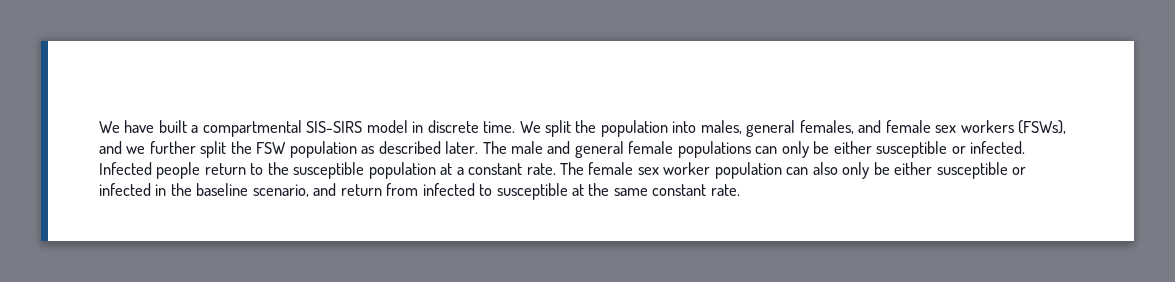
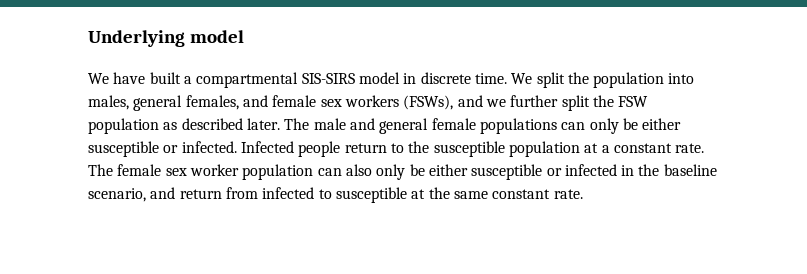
+ Underlying model

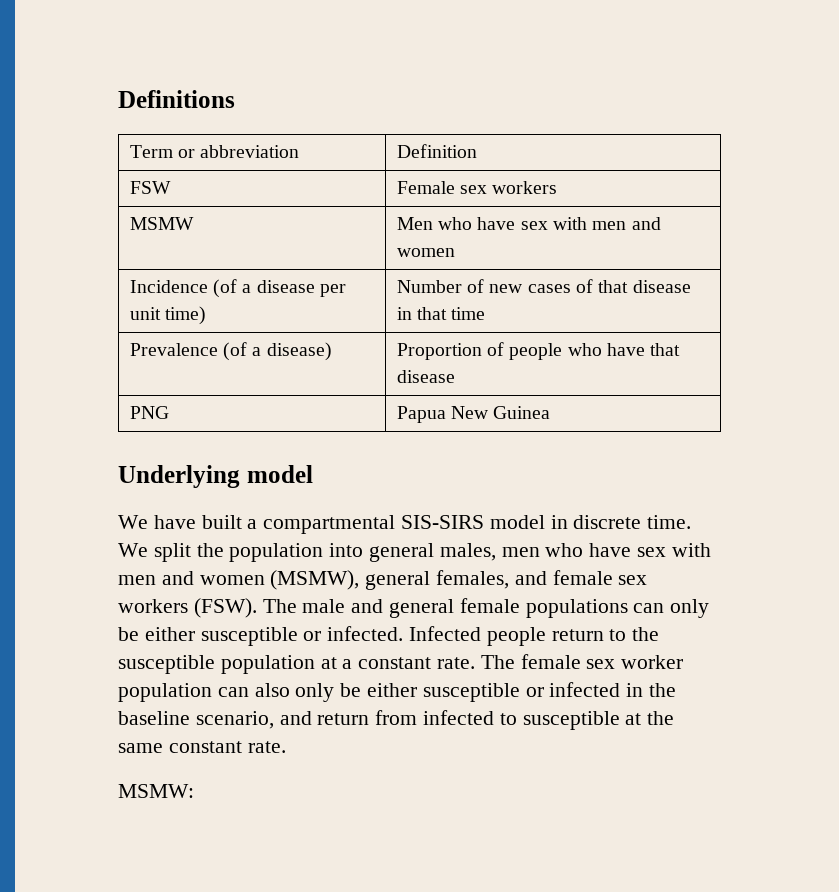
+ Definitions
+ Term or abbreviation | Definition
+ FSW | Female sex workers
+ MSMW | Men who have sex with men and women
+ Incidence (of a disease per unit time) | Number of new cases of that disease in that time
+ Prevalence (of a disease) | Proportion of people who have that disease
+ PNG | Papua New Guinea
- We split the population into males, general females, and female sex workers (FSWs), and we further split the FSW population as described later.
+ We split the population into general males, men who have sex with men and women (MSMW), general females, and female sex workers (FSW).
+ MSMW:

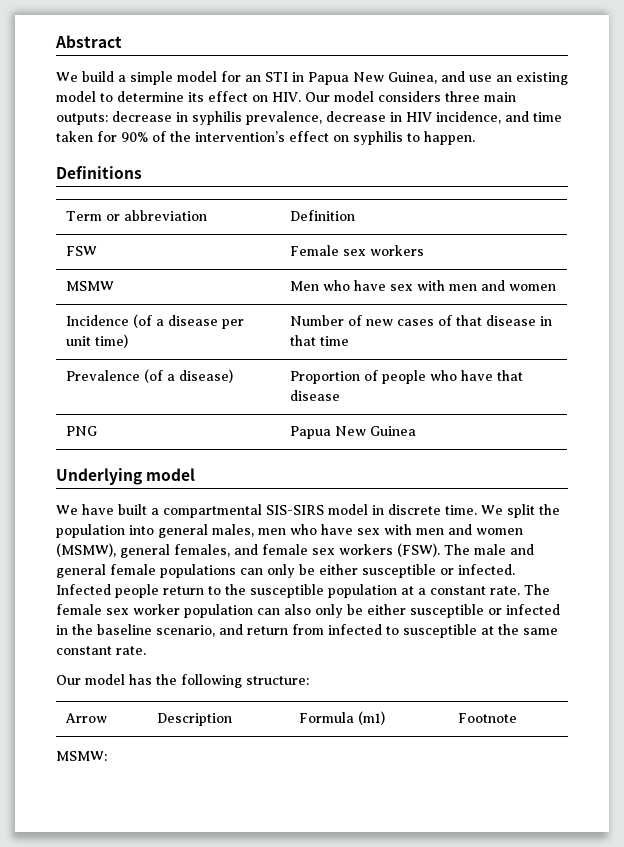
+ Abstract
+ We build a simple model for an STI in Papua New Guinea, and use an existing model to determine its effect on HIV. Our model considers three main outputs: decrease in syphilis prevalence, decrease in HIV incidence, and time taken for 90% of the intervention’s effect on syphilis to happen.
+ Our model has the following structure:
+ Arrow | Description | Formula (m1) | Footnote

